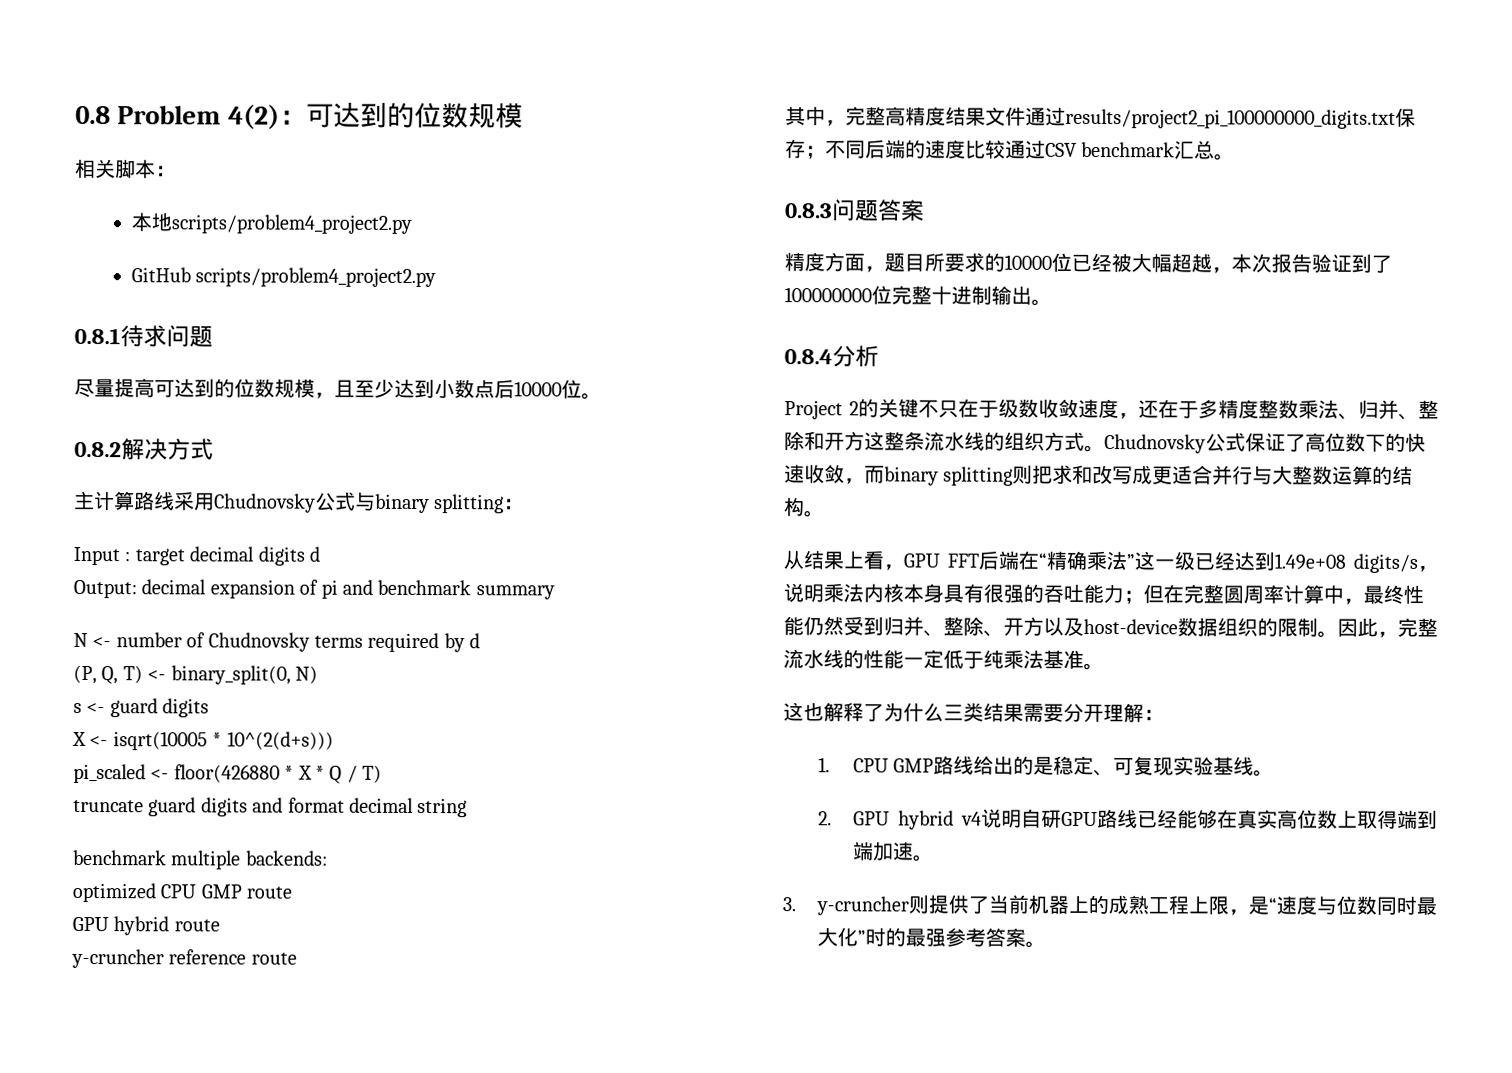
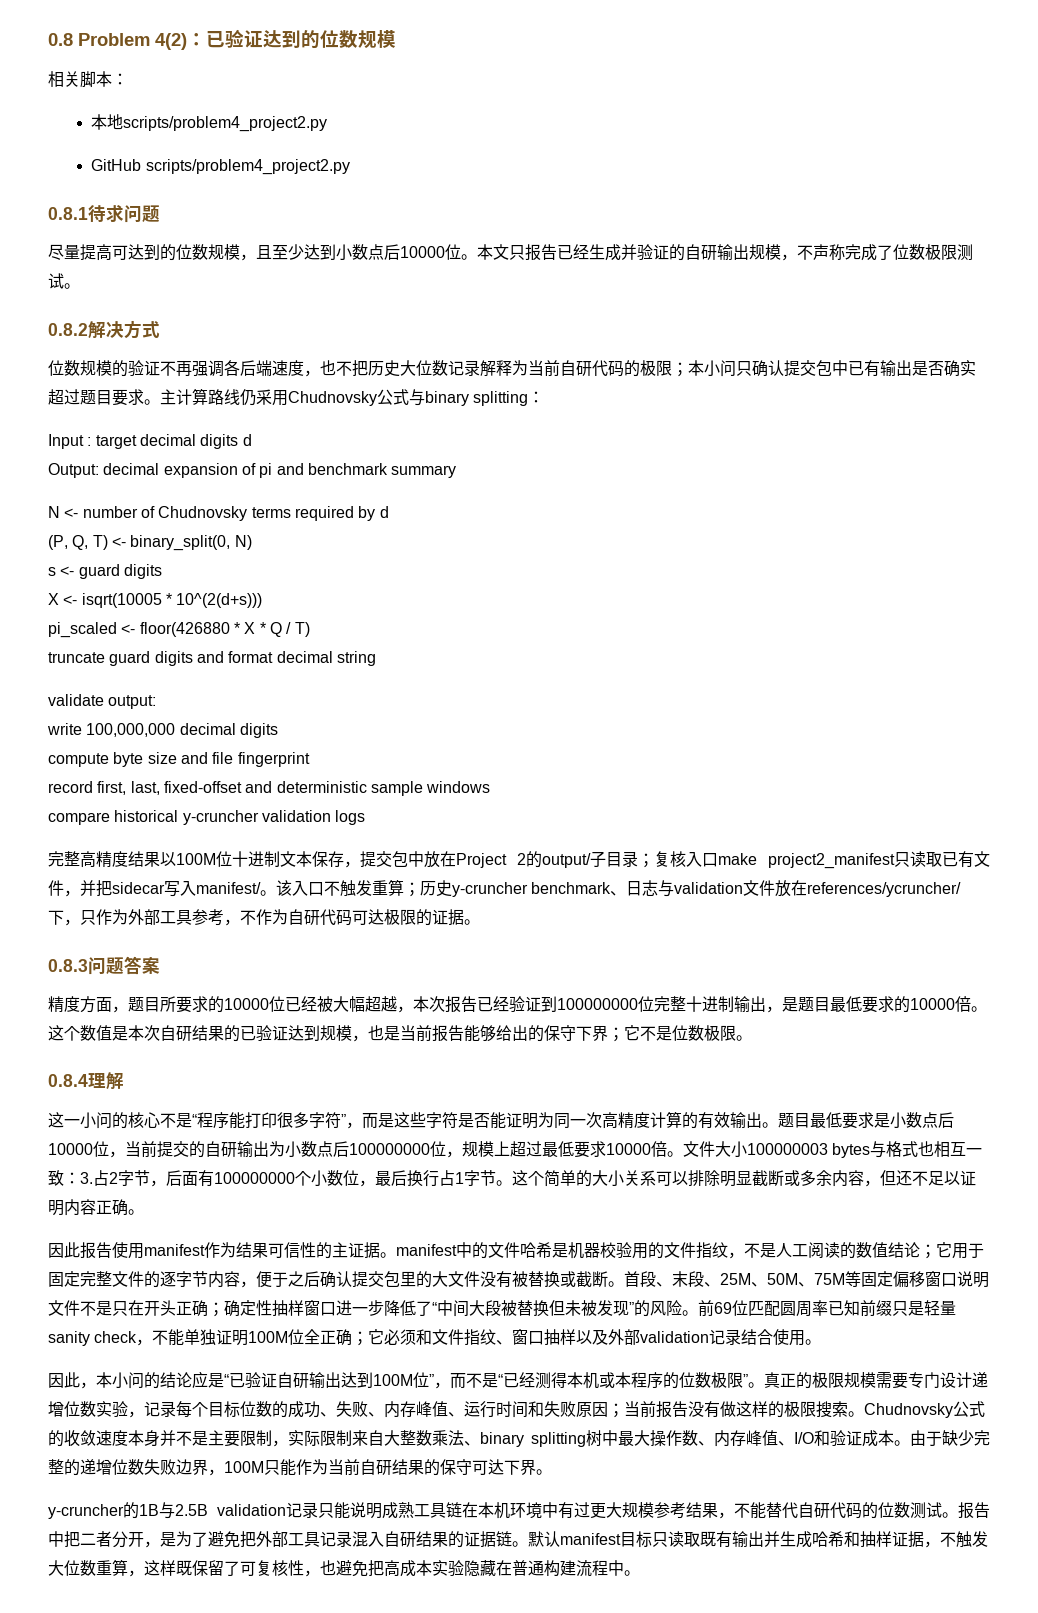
- 0.8 Problem 4(2)：可达到的位数规模
+ 0.8 Problem 4(2)：已验证达到的位数规模
- 尽量提高可达到的位数规模，且至少达到小数点后10000位。
+ 尽量提高可达到的位数规模，且至少达到小数点后10000位。本文只报告已经生成并验证的自研输出规模，不声称完成了位数极限测试。
  0.8.2解决方式
- 主计算路线采用Chudnovsky公式与binary splitting：
+ 位数规模的验证不再强调各后端速度，也不把历史大位数记录解释为当前自研代码的极限；本小问只确认提交包中已有输出是否确实超过题目要求。主计算路线仍采用Chudnovsky公式与binary splitting：
- benchmark multiple backends:
- optimized CPU GMP route
- GPU hybrid route
- y-cruncher reference route
- 其中，完整高精度结果文件通过results/project2_pi_100000000_digits.txt保存；不同后端的速度比较通过CSV benchmark汇总。
+ validate output:
+ write 100,000,000 decimal digits
+ compute byte size and file fingerprint
+ record first, last, fixed-offset and deterministic sample windows
+ compare historical y-cruncher validation logs
+ 完整高精度结果以100M位十进制文本保存，提交包中放在Project 2的output/子目录；复核入口make project2_manifest只读取已有文件，并把sidecar写入manifest/。该入口不触发重算；历史y-cruncher benchmark、日志与validation文件放在references/ycruncher/下，只作为外部工具参考，不作为自研代码可达极限的证据。
- 精度方面，题目所要求的10000位已经被大幅超越，本次报告验证到了100000000位完整十进制输出。
- 0.8.4分析
- Project 2的关键不只在于级数收敛速度，还在于多精度整数乘法、归并、整除和开方这整条流水线的组织方式。Chudnovsky公式保证了高位数下的快速收敛，而binary splitting则把求和改写成更适合并行与大整数运算的结构。
- 从结果上看，GPU FFT后端在“精确乘法”这一级已经达到1.49e+08 digits/s，说明乘法内核本身具有很强的吞吐能力；但在完整圆周率计算中，最终性能仍然受到归并、整除、开方以及host-device数据组织的限制。因此，完整流水线的性能一定低于纯乘法基准。
- 这也解释了为什么三类结果需要分开理解：
- 1. CPU GMP路线给出的是稳定、可复现实验基线。
- 2. GPU hybrid v4说明自研GPU路线已经能够在真实高位数上取得端到端加速。
- 3. y-cruncher则提供了当前机器上的成熟工程上限，是“速度与位数同时最大化”时的最强参考答案。
+ 精度方面，题目所要求的10000位已经被大幅超越，本次报告已经验证到100000000位完整十进制输出，是题目最低要求的10000倍。这个数值是本次自研结果的已验证达到规模，也是当前报告能够给出的保守下界；它不是位数极限。
+ 0.8.4理解
+ 这一小问的核心不是“程序能打印很多字符”，而是这些字符是否能证明为同一次高精度计算的有效输出。题目最低要求是小数点后10000位，当前提交的自研输出为小数点后100000000位，规模上超过最低要求10000倍。文件大小100000003 bytes与格式也相互一致：3.占2字节，后面有100000000个小数位，最后换行占1字节。这个简单的大小关系可以排除明显截断或多余内容，但还不足以证明内容正确。
+ 因此报告使用manifest作为结果可信性的主证据。manifest中的文件哈希是机器校验用的文件指纹，不是人工阅读的数值结论；它用于固定完整文件的逐字节内容，便于之后确认提交包里的大文件没有被替换或截断。首段、末段、25M、50M、75M等固定偏移窗口说明文件不是只在开头正确；确定性抽样窗口进一步降低了“中间大段被替换但未被发现”的风险。前69位匹配圆周率已知前缀只是轻量sanity check，不能单独证明100M位全正确；它必须和文件指纹、窗口抽样以及外部validation记录结合使用。
+ 因此，本小问的结论应是“已验证自研输出达到100M位”，而不是“已经测得本机或本程序的位数极限”。真正的极限规模需要专门设计递增位数实验，记录每个目标位数的成功、失败、内存峰值、运行时间和失败原因；当前报告没有做这样的极限搜索。Chudnovsky公式的收敛速度本身并不是主要限制，实际限制来自大整数乘法、binary splitting树中最大操作数、内存峰值、I/O和验证成本。由于缺少完整的递增位数失败边界，100M只能作为当前自研结果的保守可达下界。
+ y-cruncher的1B与2.5B validation记录只能说明成熟工具链在本机环境中有过更大规模参考结果，不能替代自研代码的位数测试。报告中把二者分开，是为了避免把外部工具记录混入自研结果的证据链。默认manifest目标只读取既有输出并生成哈希和抽样证据，不触发大位数重算，这样既保留了可复核性，也避免把高成本实验隐藏在普通构建流程中。

